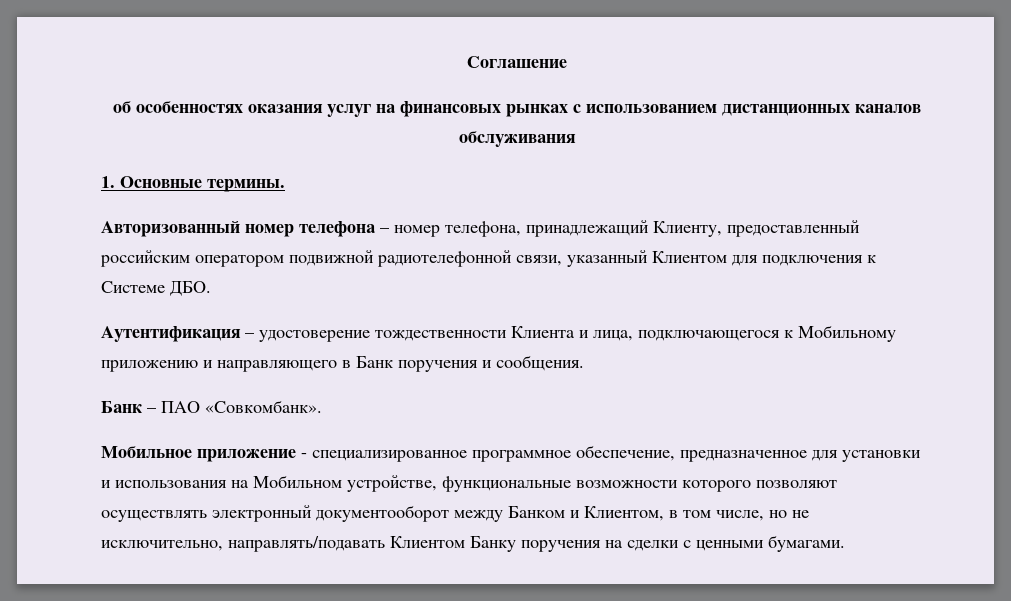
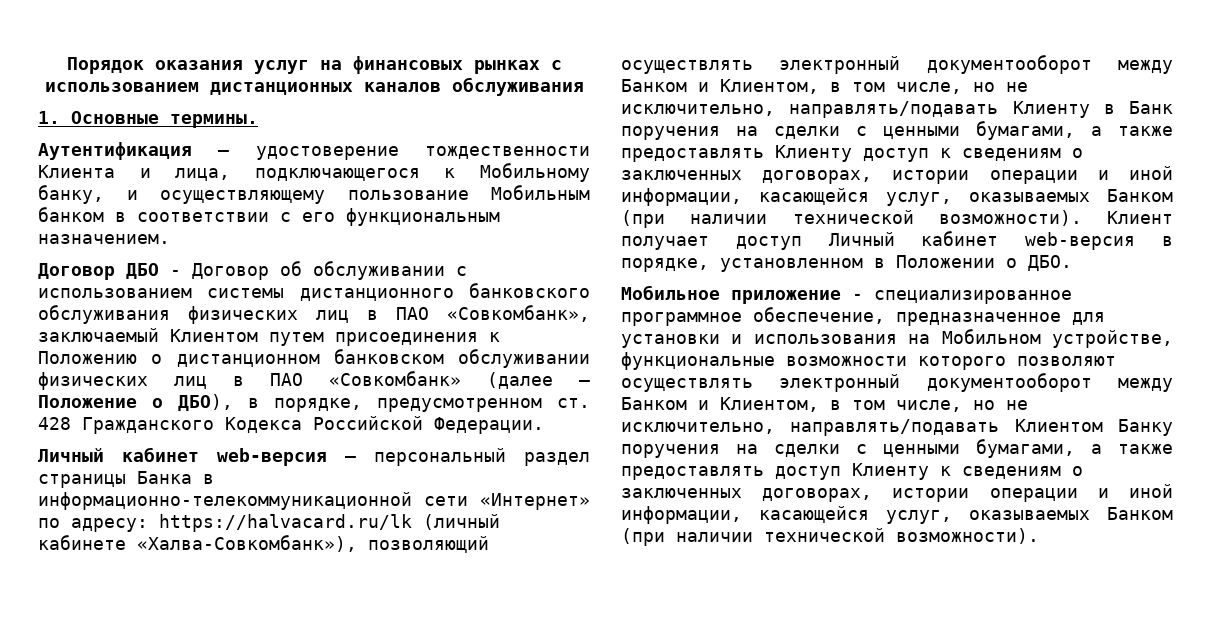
- Соглашение
- об особенностях оказания услуг на финансовых рынках с использованием дистанционных каналов обслуживания
+ Порядок оказания услуг на финансовых рынках с использованием дистанционных каналов обслуживания
- Авторизованный номер телефона – номер телефона, принадлежащий Клиенту, предоставленный российским оператором подвижной радиотелефонной связи, указанный Клиентом для подключения к Системе ДБО.
- Аутентификация – удостоверение тождественности Клиента и лица, подключающегося к Мобильному приложению и направляющего в Банк поручения и сообщения.
- Банк – ПАО «Совкомбанк».
+ Аутентификация – удостоверение тождественности Клиента и лица, подключающегося к Мобильному банку, и осуществляющему пользование Мобильным банком в соответствии с его функциональным назначением.
+ Договор ДБО - Договор об обслуживании с использованием системы дистанционного банковского обслуживания физических лиц в ПАО «Совкомбанк», заключаемый Клиентом путем присоединения к Положению о дистанционном банковском обслуживании физических лиц в ПАО «Совкомбанк» (далее – Положение о ДБО), в порядке, предусмотренном ст. 428 Гражданского Кодекса Российской Федерации.
+ Личный кабинет web-версия – персональный раздел страницы Банка в информационно-телекоммуникационной сети «Интернет» по адресу: https://halvacard.ru/lk (личный кабинете «Халва-Совкомбанк»), позволяющий осуществлять электронный документооборот между Банком и Клиентом, в том числе, но не исключительно, направлять/подавать Клиенту в Банк поручения на сделки с ценными бумагами, а также предоставлять Клиенту доступ к сведениям о заключенных договорах, истории операции и иной информации, касающейся услуг, оказываемых Банком (при наличии технической возможности). Клиент получает доступ Личный кабинет web-версия в порядке, установленном в Положении о ДБО.
- Мобильное приложение - специализированное программное обеспечение, предназначенное для установки и использования на Мобильном устройстве, функциональные возможности которого позволяют осуществлять электронный документооборот между Банком и Клиентом, в том числе, но не исключительно, направлять/подавать Клиентом Банку поручения на сделки с ценными бумагами.
+ Мобильное приложение - специализированное программное обеспечение, предназначенное для установки и использования на Мобильном устройстве, функциональные возможности которого позволяют осуществлять электронный документооборот между Банком и Клиентом, в том числе, но не исключительно, направлять/подавать Клиентом Банку поручения на сделки с ценными бумагами, а также предоставлять доступ Клиенту к сведениям о заключенных договорах, истории операции и иной информации, касающейся услуг, оказываемых Банком (при наличии технической возможности).

